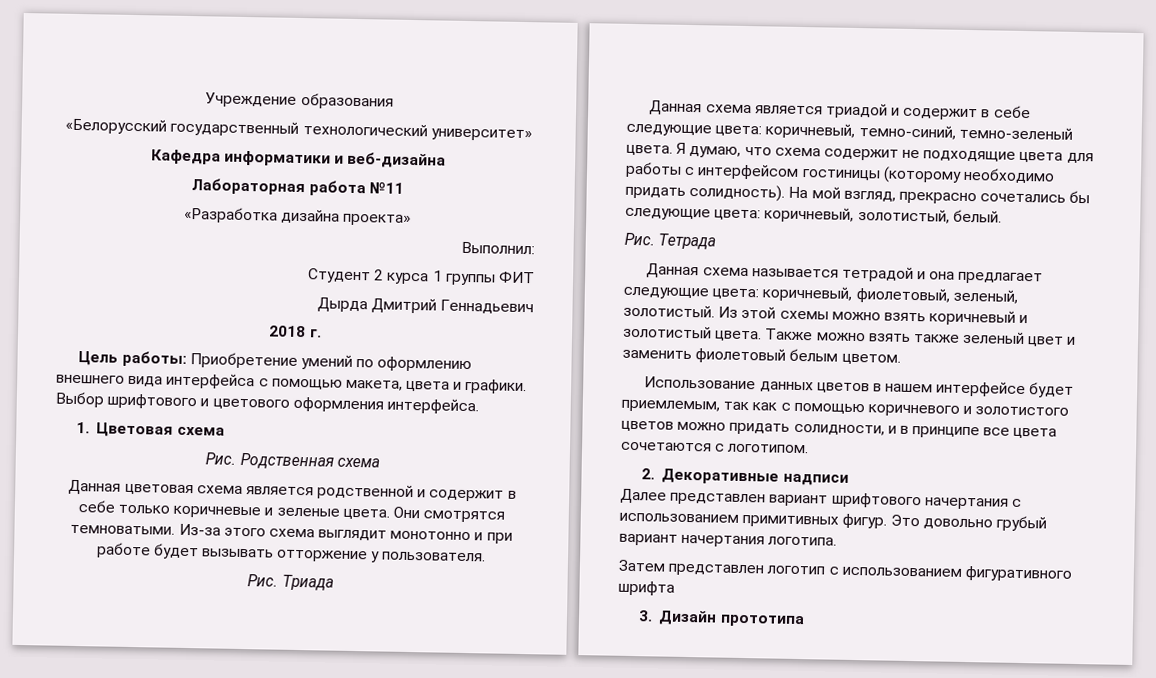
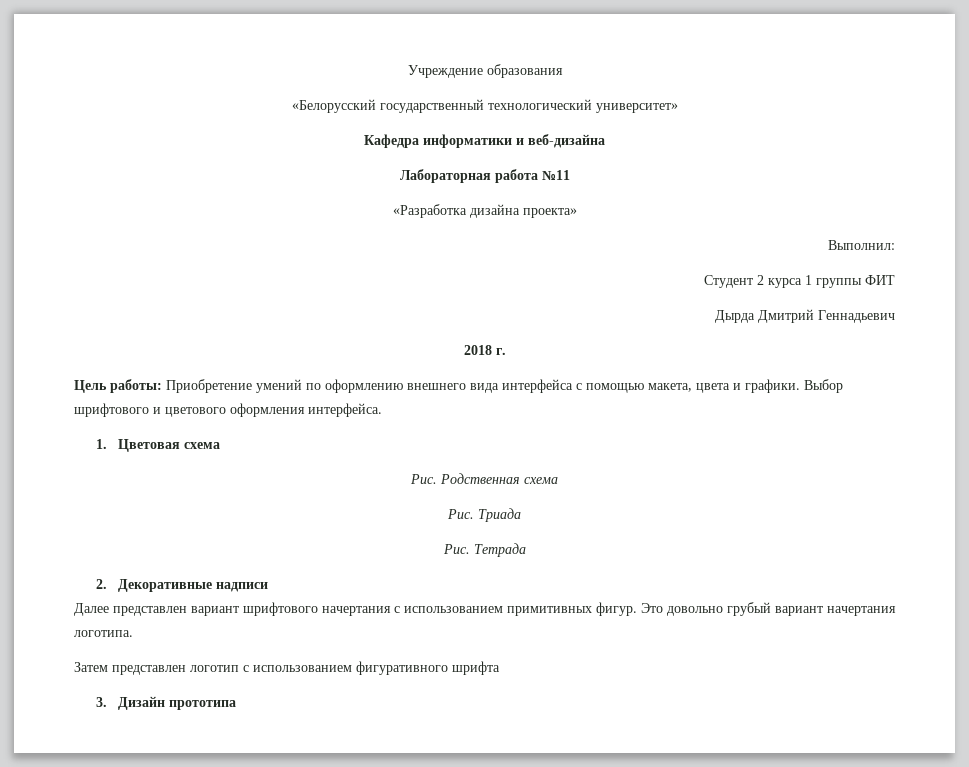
- Данная цветовая схема является родственной и содержит в себе только коричневые и зеленые цвета. Они смотрятся темноватыми. Из-за этого схема выглядит монотонно и при работе будет вызывать отторжение у пользователя.
  Рис. Триада
- Данная схема является триадой и содержит в себе следующие цвета: коричневый, темно-синий, темно-зеленый цвета. Я думаю, что схема содержит не подходящие цвета для работы с интерфейсом гостиницы (которому необходимо придать солидность). На мой взгляд, прекрасно сочетались бы следующие цвета: коричневый, золотистый, белый.
  Рис. Тетрада
- Данная схема называется тетрадой и она предлагает следующие цвета: коричневый, фиолетовый, зеленый, золотистый. Из этой схемы можно взять коричневый и золотистый цвета. Также можно взять также зеленый цвет и заменить фиолетовый белым цветом.
- Использование данных цветов в нашем интерфейсе будет приемлемым, так как с помощью коричневого и золотистого цветов можно придать солидности, и в принципе все цвета сочетаются с логотипом.

